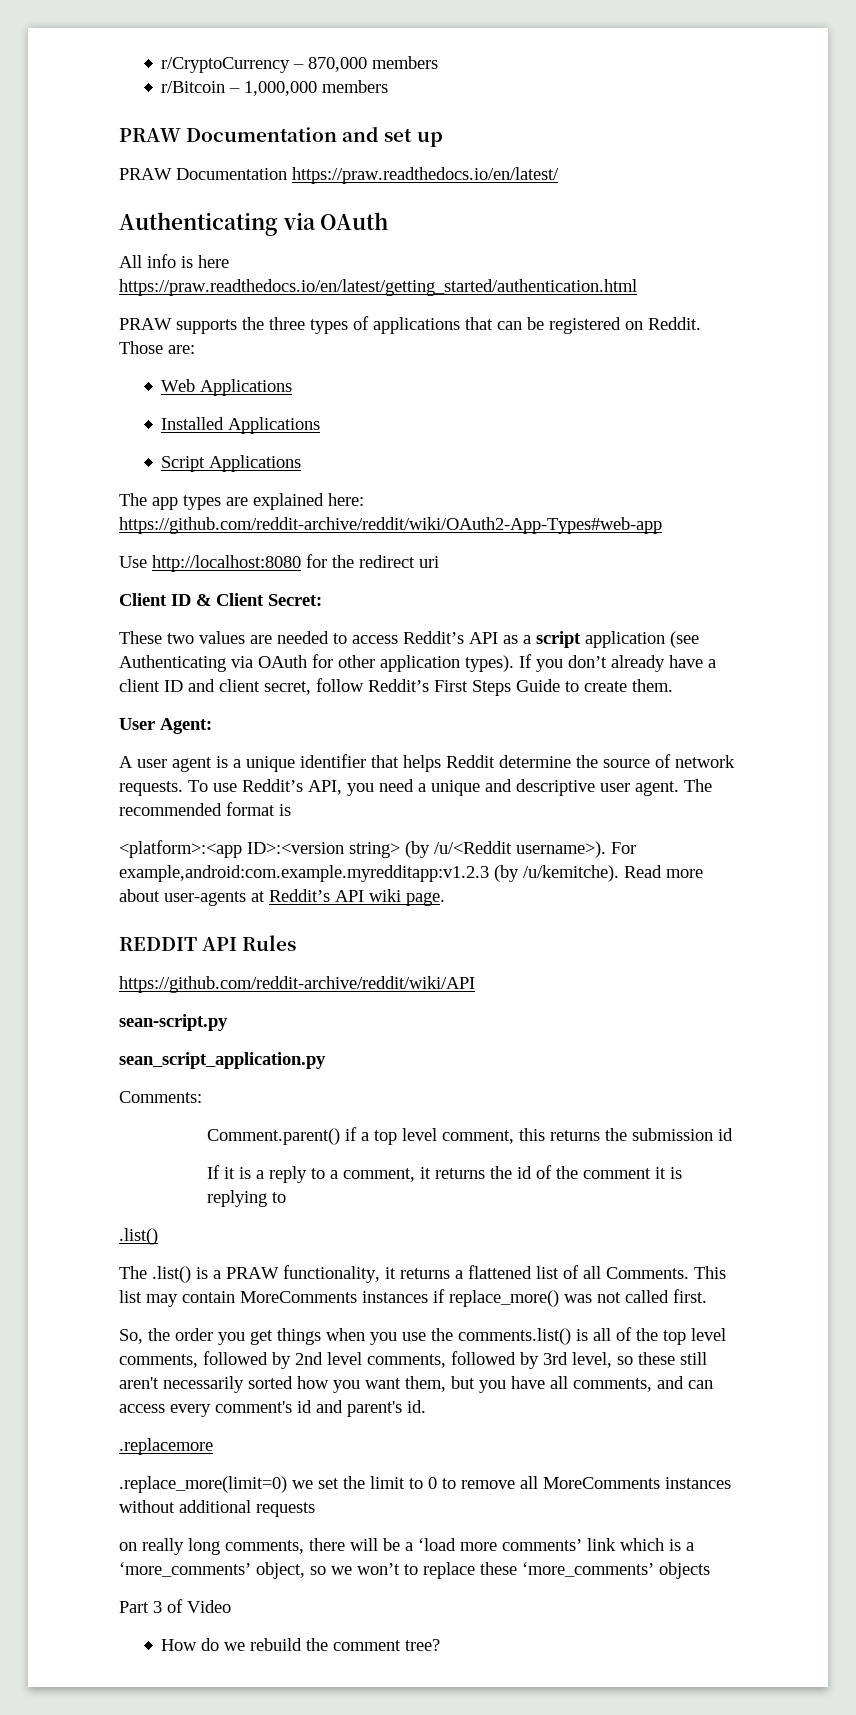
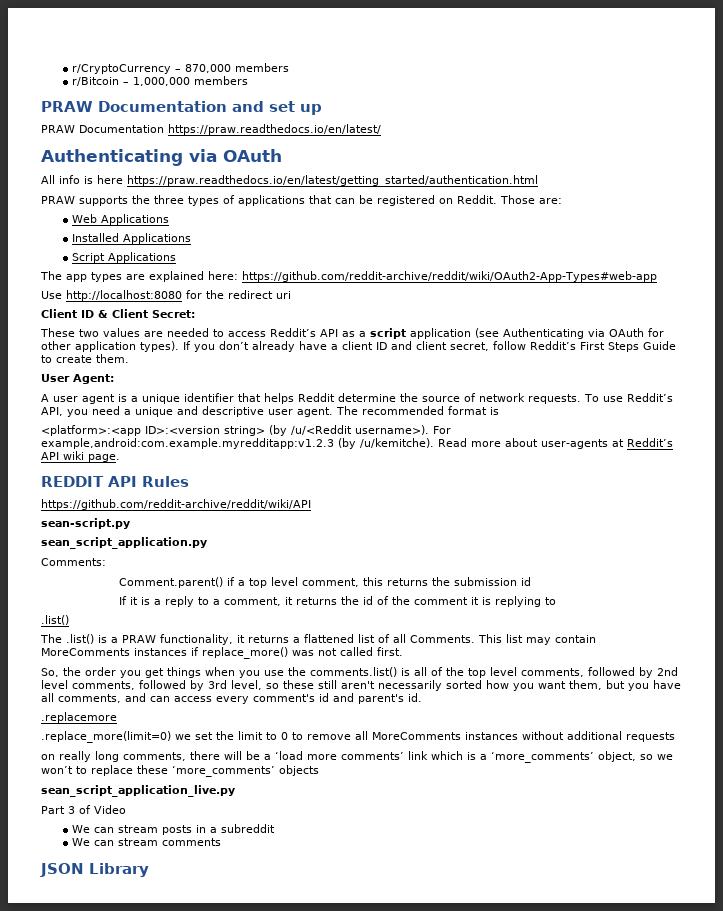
+ sean_script_application_live.py
- How do we rebuild the comment tree?
+ We can stream posts in a subreddit
+ We can stream comments
+ JSON Library

